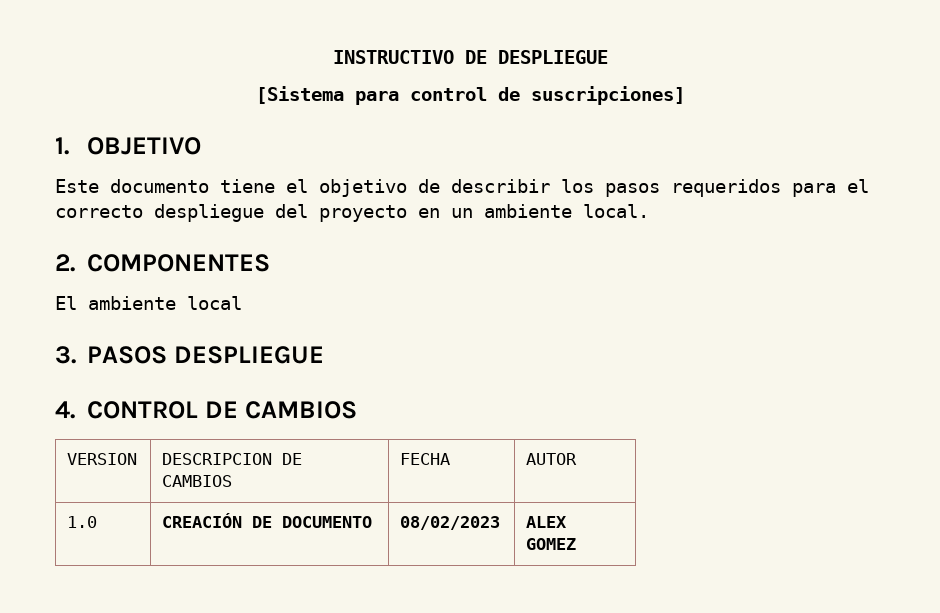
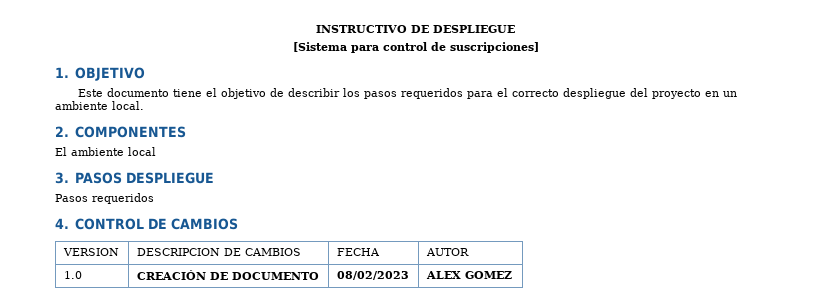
+ Pasos requeridos

